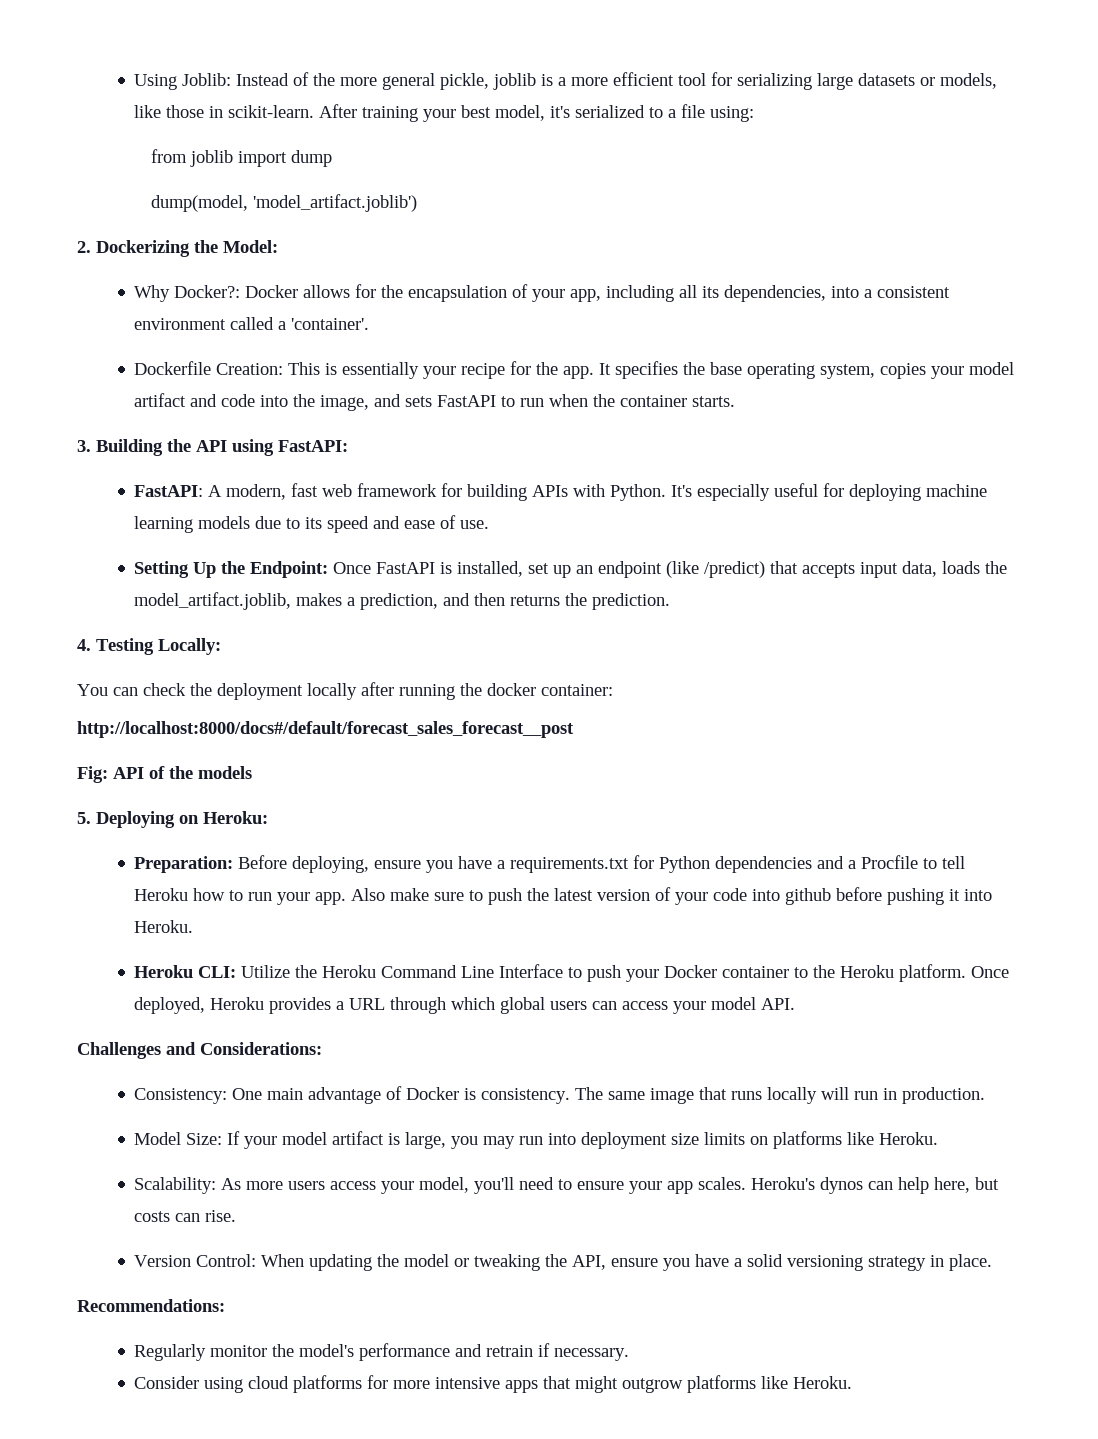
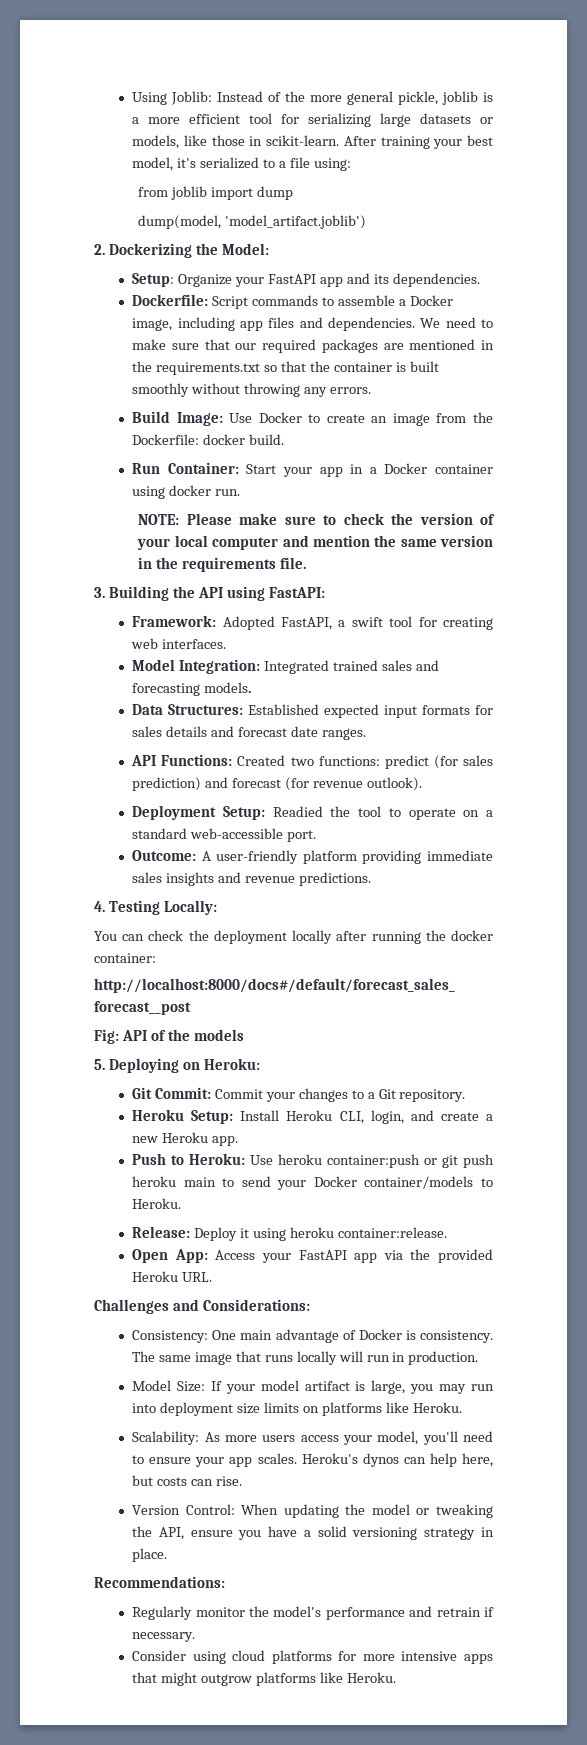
- Why Docker?: Docker allows for the encapsulation of your app, including all its dependencies, into a consistent environment called a 'container'.
- Dockerfile Creation: This is essentially your recipe for the app. It specifies the base operating system, copies your model artifact and code into the image, and sets FastAPI to run when the container starts.
+ Setup: Organize your FastAPI app and its dependencies.
+ Dockerfile: Script commands to assemble a Docker image, including app files and dependencies. We need to make sure that our required packages are mentioned in the requirements.txt so that the container is built smoothly without throwing any errors.
+ Build Image: Use Docker to create an image from the Dockerfile: docker build.
+ Run Container: Start your app in a Docker container using docker run.
+ NOTE: Please make sure to check the version of your local computer and mention the same version in the requirements file.
- FastAPI: A modern, fast web framework for building APIs with Python. It's especially useful for deploying machine learning models due to its speed and ease of use.
- Setting Up the Endpoint: Once FastAPI is installed, set up an endpoint (like /predict) that accepts input data, loads the model_artifact.joblib, makes a prediction, and then returns the prediction.
+ Framework: Adopted FastAPI, a swift tool for creating web interfaces.
+ Model Integration: Integrated trained sales and forecasting models.
+ Data Structures: Established expected input formats for sales details and forecast date ranges.
+ API Functions: Created two functions: predict (for sales prediction) and forecast (for revenue outlook).
+ Deployment Setup: Readied the tool to operate on a standard web-accessible port.
+ Outcome: A user-friendly platform providing immediate sales insights and revenue predictions.
- Preparation: Before deploying, ensure you have a requirements.txt for Python dependencies and a Procfile to tell Heroku how to run your app. Also make sure to push the latest version of your code into github before pushing it into Heroku.
- Heroku CLI: Utilize the Heroku Command Line Interface to push your Docker container to the Heroku platform. Once deployed, Heroku provides a URL through which global users can access your model API.
+ Git Commit: Commit your changes to a Git repository.
+ Heroku Setup: Install Heroku CLI, login, and create a new Heroku app.
+ Push to Heroku: Use heroku container:push or git push heroku main to send your Docker container/models to Heroku.
+ Release: Deploy it using heroku container:release.
+ Open App: Access your FastAPI app via the provided Heroku URL.

